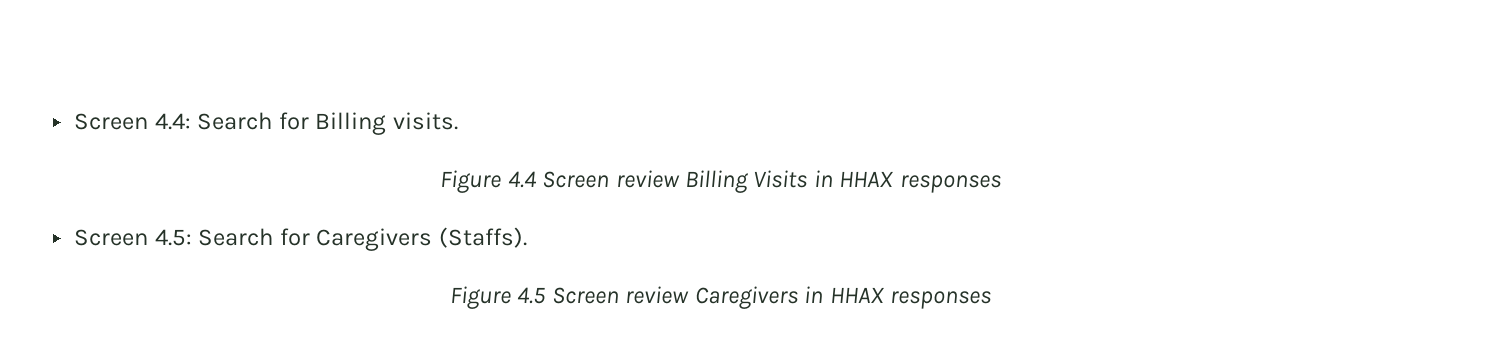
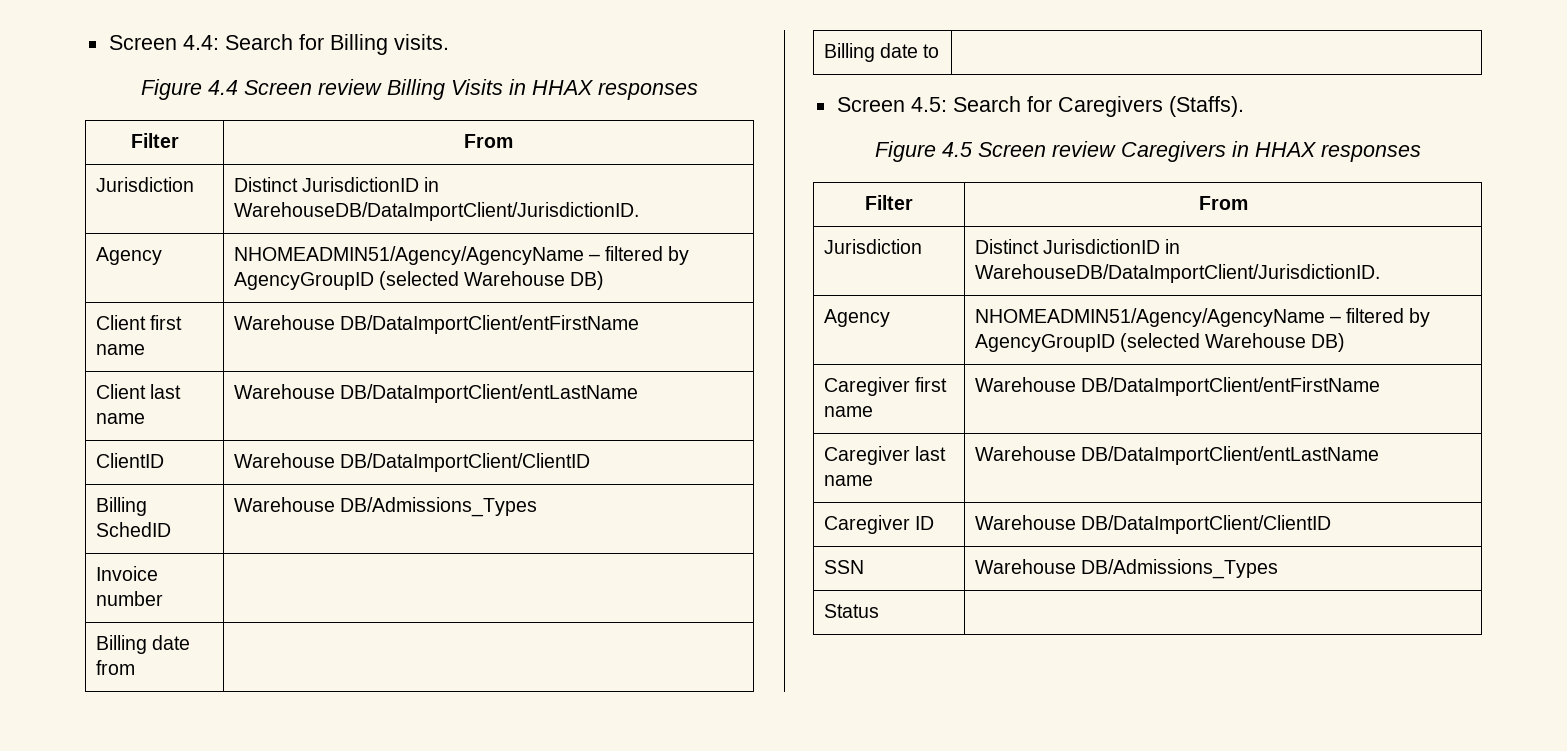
  Figure 4.4 Screen review Billing Visits in HHAX responses
+ Filter | From
+ Jurisdiction | Distinct JurisdictionID in WarehouseDB/DataImportClient/JurisdictionID.
+ Agency | NHOMEADMIN51/Agency/AgencyName – filtered by AgencyGroupID (selected Warehouse DB)
+ Client first name | Warehouse DB/DataImportClient/entFirstName
+ Client last name | Warehouse DB/DataImportClient/entLastName
+ ClientID | Warehouse DB/DataImportClient/ClientID
+ Billing SchedID | Warehouse DB/Admissions_Types
+ Invoice number |
+ Billing date from |
+ Billing date to |
  Figure 4.5 Screen review Caregivers in HHAX responses
+ Filter | From
+ Jurisdiction | Distinct JurisdictionID in WarehouseDB/DataImportClient/JurisdictionID.
+ Agency | NHOMEADMIN51/Agency/AgencyName – filtered by AgencyGroupID (selected Warehouse DB)
+ Caregiver first name | Warehouse DB/DataImportClient/entFirstName
+ Caregiver last name | Warehouse DB/DataImportClient/entLastName
+ Caregiver ID | Warehouse DB/DataImportClient/ClientID
+ SSN | Warehouse DB/Admissions_Types
+ Status |

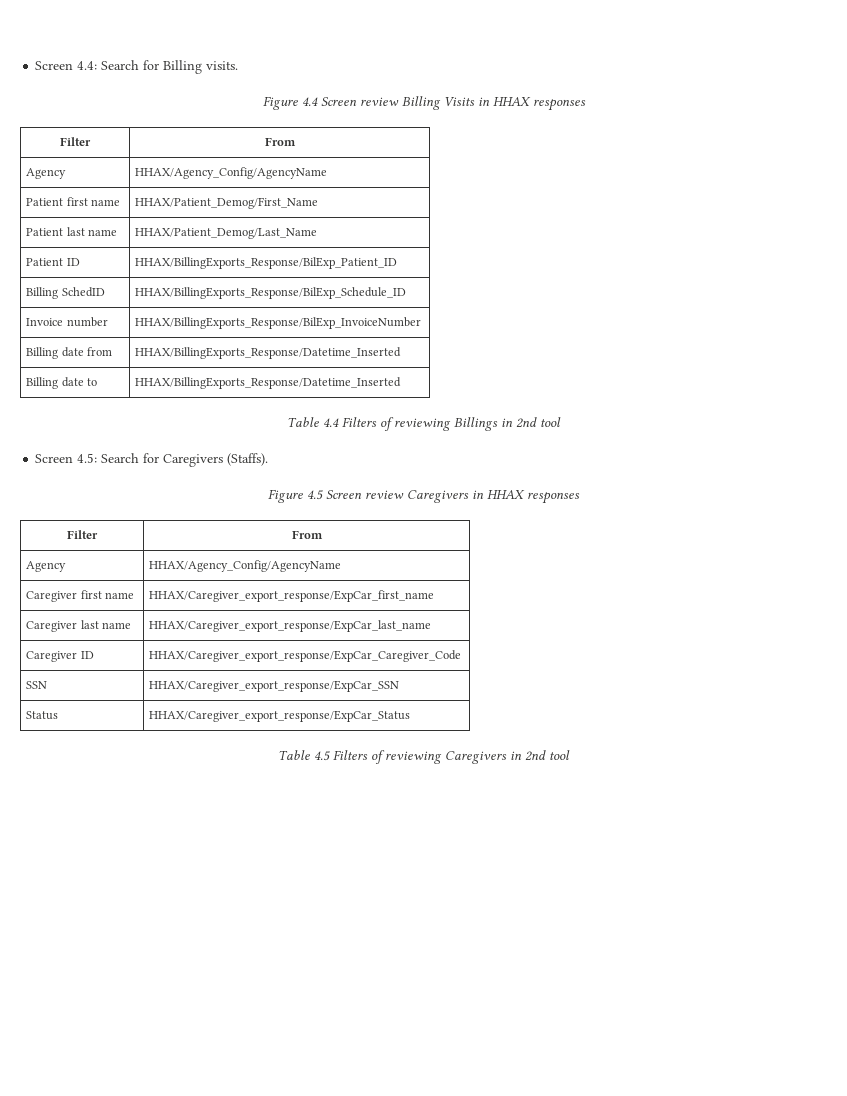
  Figure 4.4 Screen review Billing Visits in HHAX responses
  Filter | From
- Jurisdiction | Distinct JurisdictionID in WarehouseDB/DataImportClient/JurisdictionID.
- Agency | NHOMEADMIN51/Agency/AgencyName – filtered by AgencyGroupID (selected Warehouse DB)
- Client first name | Warehouse DB/DataImportClient/entFirstName
- Client last name | Warehouse DB/DataImportClient/entLastName
- ClientID | Warehouse DB/DataImportClient/ClientID
+ Agency | HHAX/Agency_Config/AgencyName
+ Patient first name | HHAX/Patient_Demog/First_Name
+ Patient last name | HHAX/Patient_Demog/Last_Name
+ Patient ID | HHAX/BillingExports_Response/BilExp_Patient_ID
- Billing SchedID | Warehouse DB/Admissions_Types
+ Billing SchedID | HHAX/BillingExports_Response/BilExp_Schedule_ID
- Invoice number |
+ Invoice number | HHAX/BillingExports_Response/BilExp_InvoiceNumber
- Billing date from |
+ Billing date from | HHAX/BillingExports_Response/Datetime_Inserted
- Billing date to |
+ Billing date to | HHAX/BillingExports_Response/Datetime_Inserted
+ Table 4.4 Filters of reviewing Billings in 2nd tool
  Figure 4.5 Screen review Caregivers in HHAX responses
  Filter | From
- Jurisdiction | Distinct JurisdictionID in WarehouseDB/DataImportClient/JurisdictionID.
- Agency | NHOMEADMIN51/Agency/AgencyName – filtered by AgencyGroupID (selected Warehouse DB)
+ Agency | HHAX/Agency_Config/AgencyName
- Caregiver first name | Warehouse DB/DataImportClient/entFirstName
+ Caregiver first name | HHAX/Caregiver_export_response/ExpCar_first_name
- Caregiver last name | Warehouse DB/DataImportClient/entLastName
+ Caregiver last name | HHAX/Caregiver_export_response/ExpCar_last_name
- Caregiver ID | Warehouse DB/DataImportClient/ClientID
+ Caregiver ID | HHAX/Caregiver_export_response/ExpCar_Caregiver_Code
- SSN | Warehouse DB/Admissions_Types
+ SSN | HHAX/Caregiver_export_response/ExpCar_SSN
- Status |
+ Status | HHAX/Caregiver_export_response/ExpCar_Status
+ Table 4.5 Filters of reviewing Caregivers in 2nd tool

